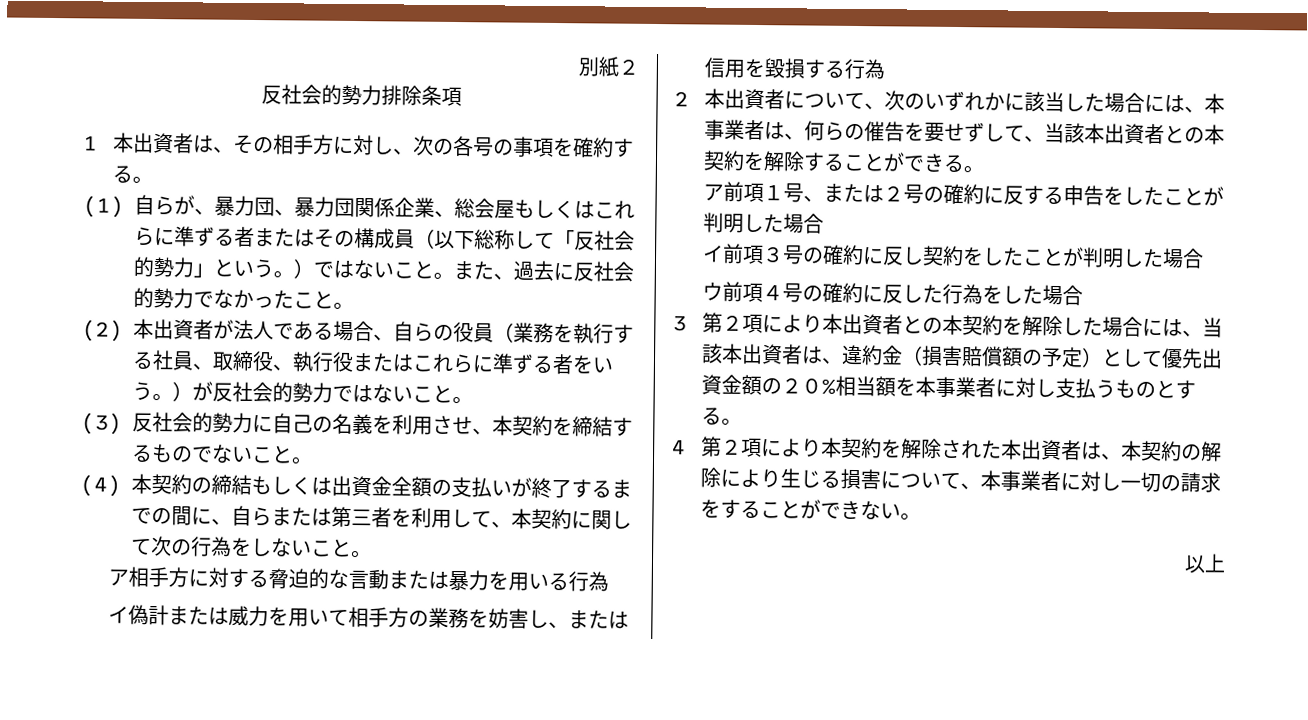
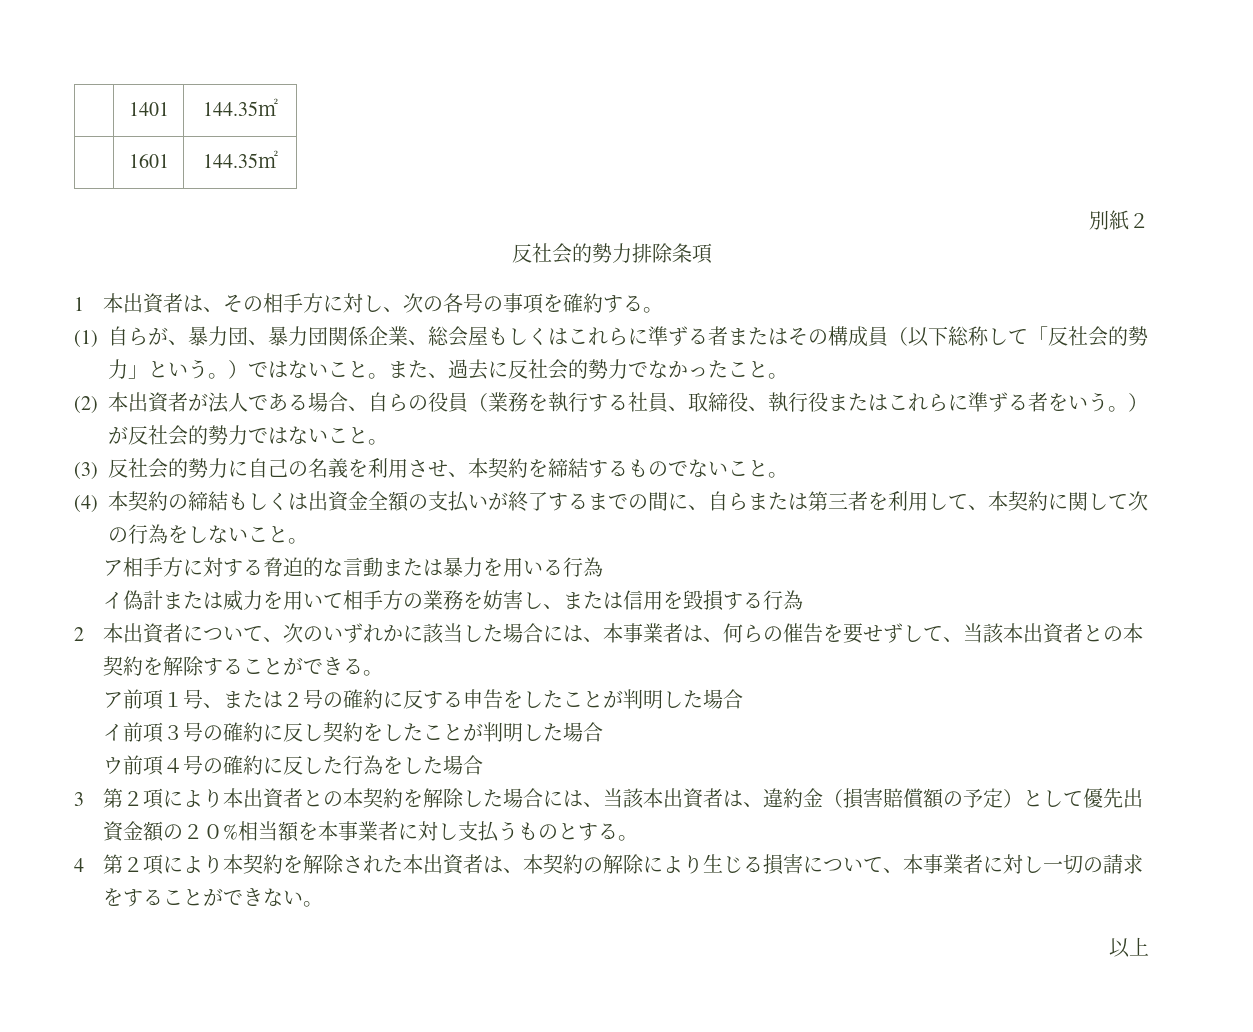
+ | 1401 | 144.35㎡
+ | 1601 | 144.35㎡

